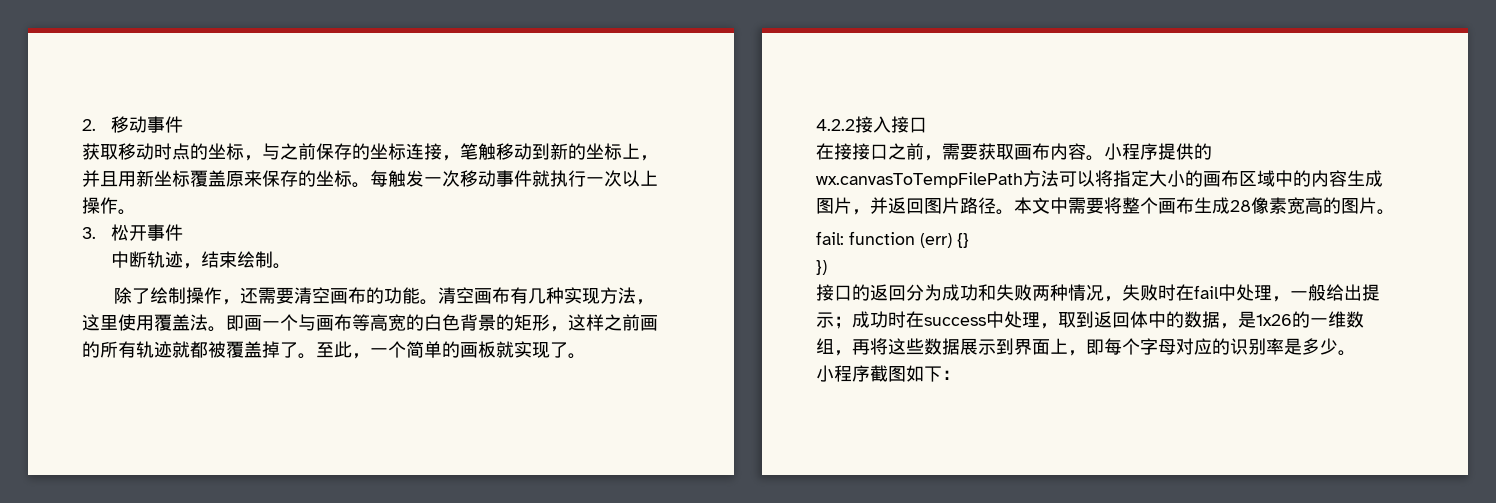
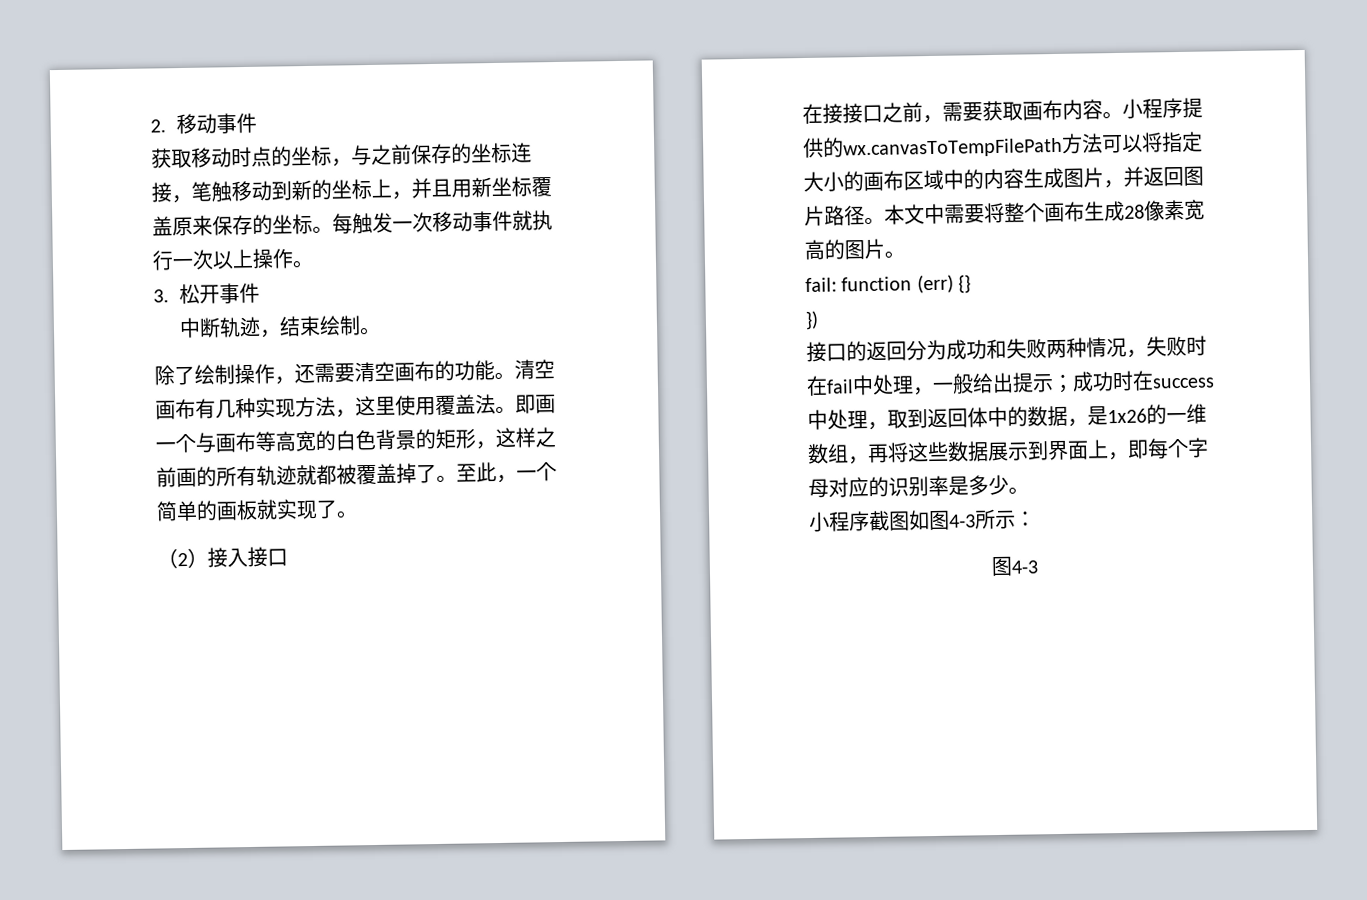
- 4.2.2接入接口
+ （2）接入接口
- 小程序截图如下：
+ 小程序截图如图4-3所示：
+ 图4-3

